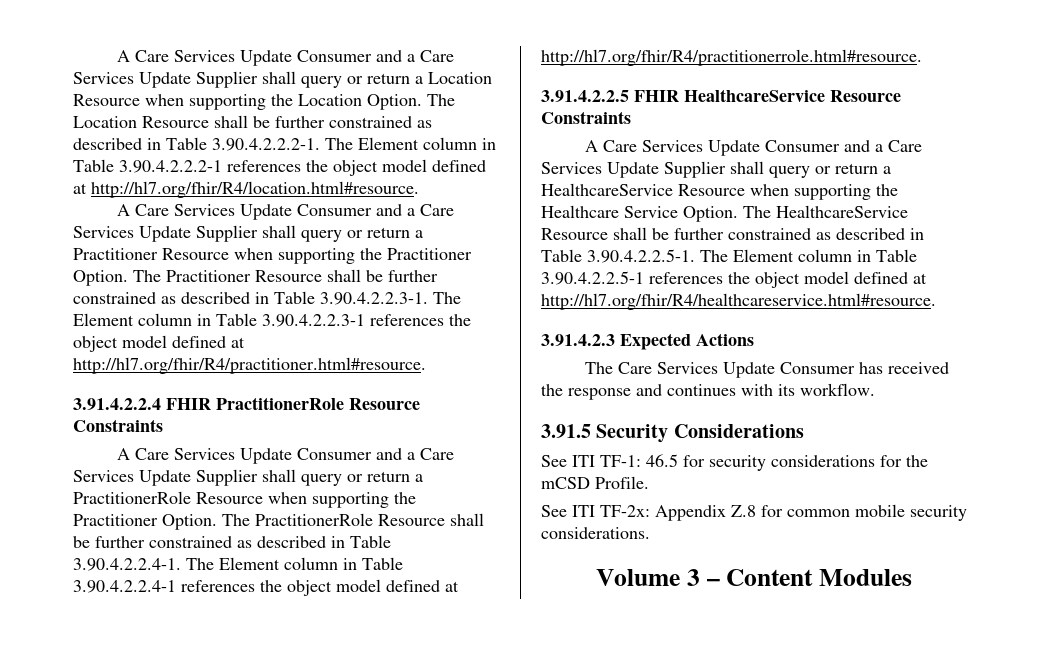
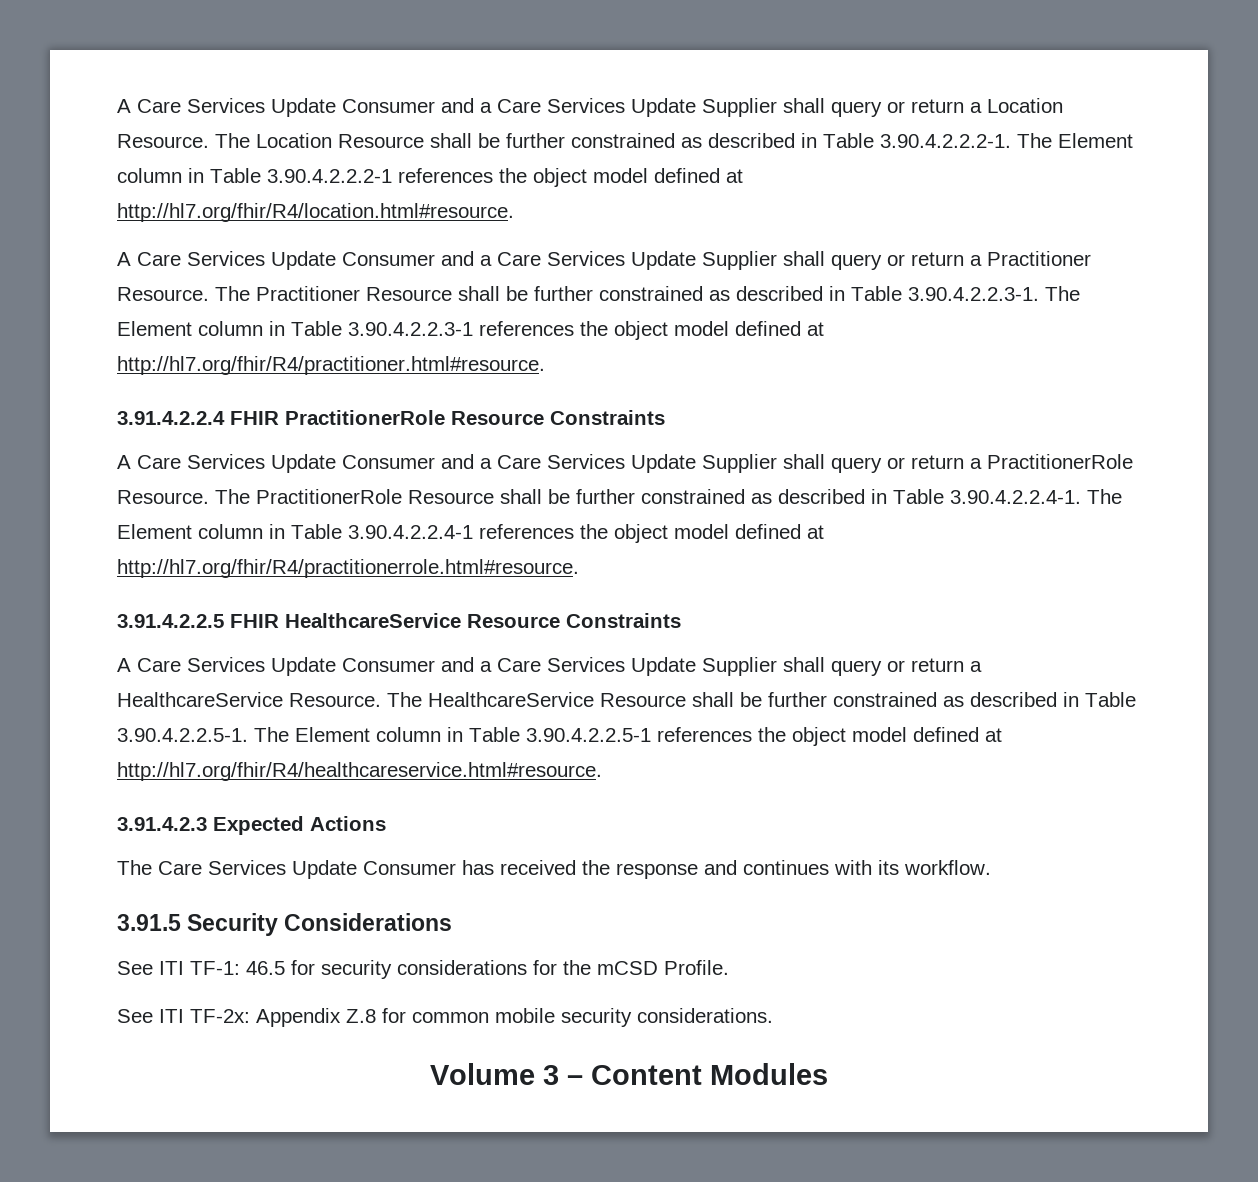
- A Care Services Update Consumer and a Care Services Update Supplier shall query or return a Location Resource when supporting the Location Option.
+ A Care Services Update Consumer and a Care Services Update Supplier shall query or return a Location Resource.
- A Care Services Update Consumer and a Care Services Update Supplier shall query or return a Practitioner Resource when supporting the Practitioner Option.
+ A Care Services Update Consumer and a Care Services Update Supplier shall query or return a Practitioner Resource.
- A Care Services Update Consumer and a Care Services Update Supplier shall query or return a PractitionerRole Resource when supporting the Practitioner Option.
+ A Care Services Update Consumer and a Care Services Update Supplier shall query or return a PractitionerRole Resource.
- A Care Services Update Consumer and a Care Services Update Supplier shall query or return a HealthcareService Resource when supporting the Healthcare Service Option.
+ A Care Services Update Consumer and a Care Services Update Supplier shall query or return a HealthcareService Resource.

